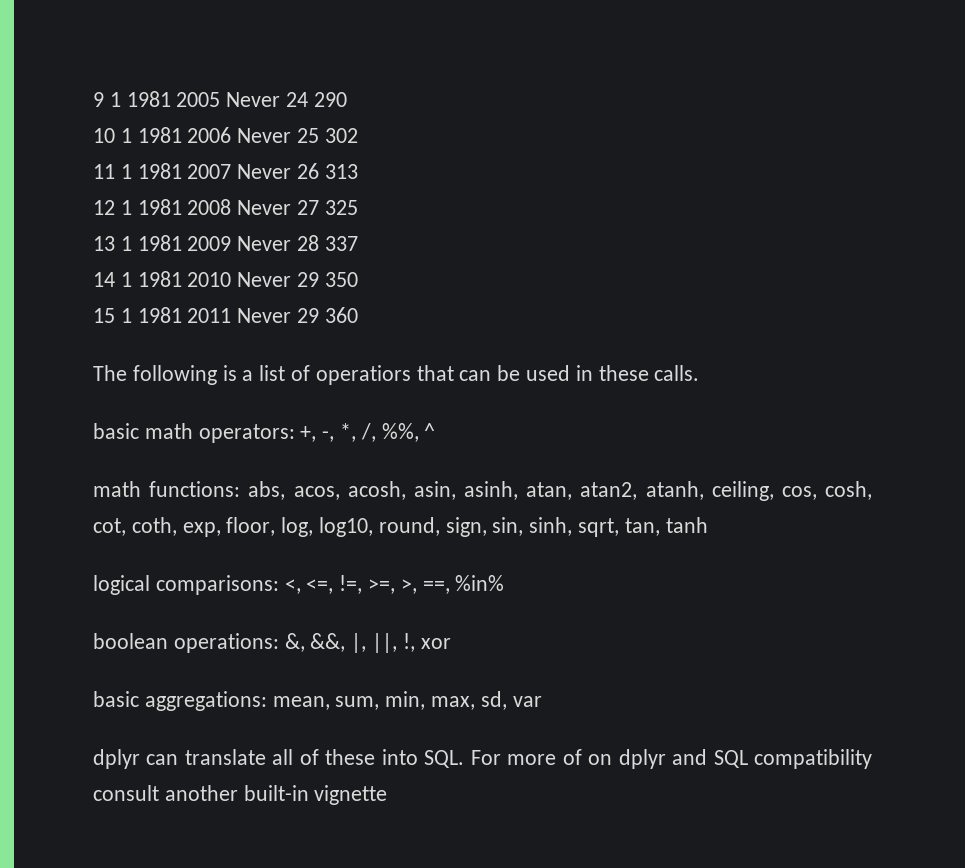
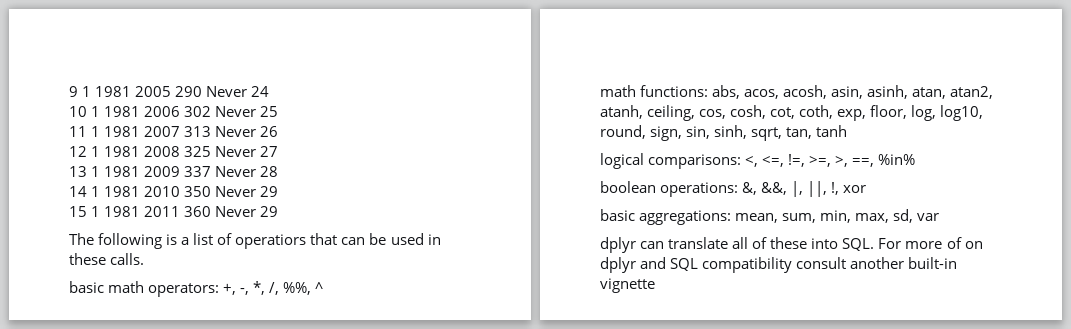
- 9 1 1981 2005 Never 24 290
+ 9 1 1981 2005 290 Never 24
- 10 1 1981 2006 Never 25 302
+ 10 1 1981 2006 302 Never 25
- 11 1 1981 2007 Never 26 313
+ 11 1 1981 2007 313 Never 26
- 12 1 1981 2008 Never 27 325
+ 12 1 1981 2008 325 Never 27
- 13 1 1981 2009 Never 28 337
+ 13 1 1981 2009 337 Never 28
- 14 1 1981 2010 Never 29 350
+ 14 1 1981 2010 350 Never 29
- 15 1 1981 2011 Never 29 360
+ 15 1 1981 2011 360 Never 29

